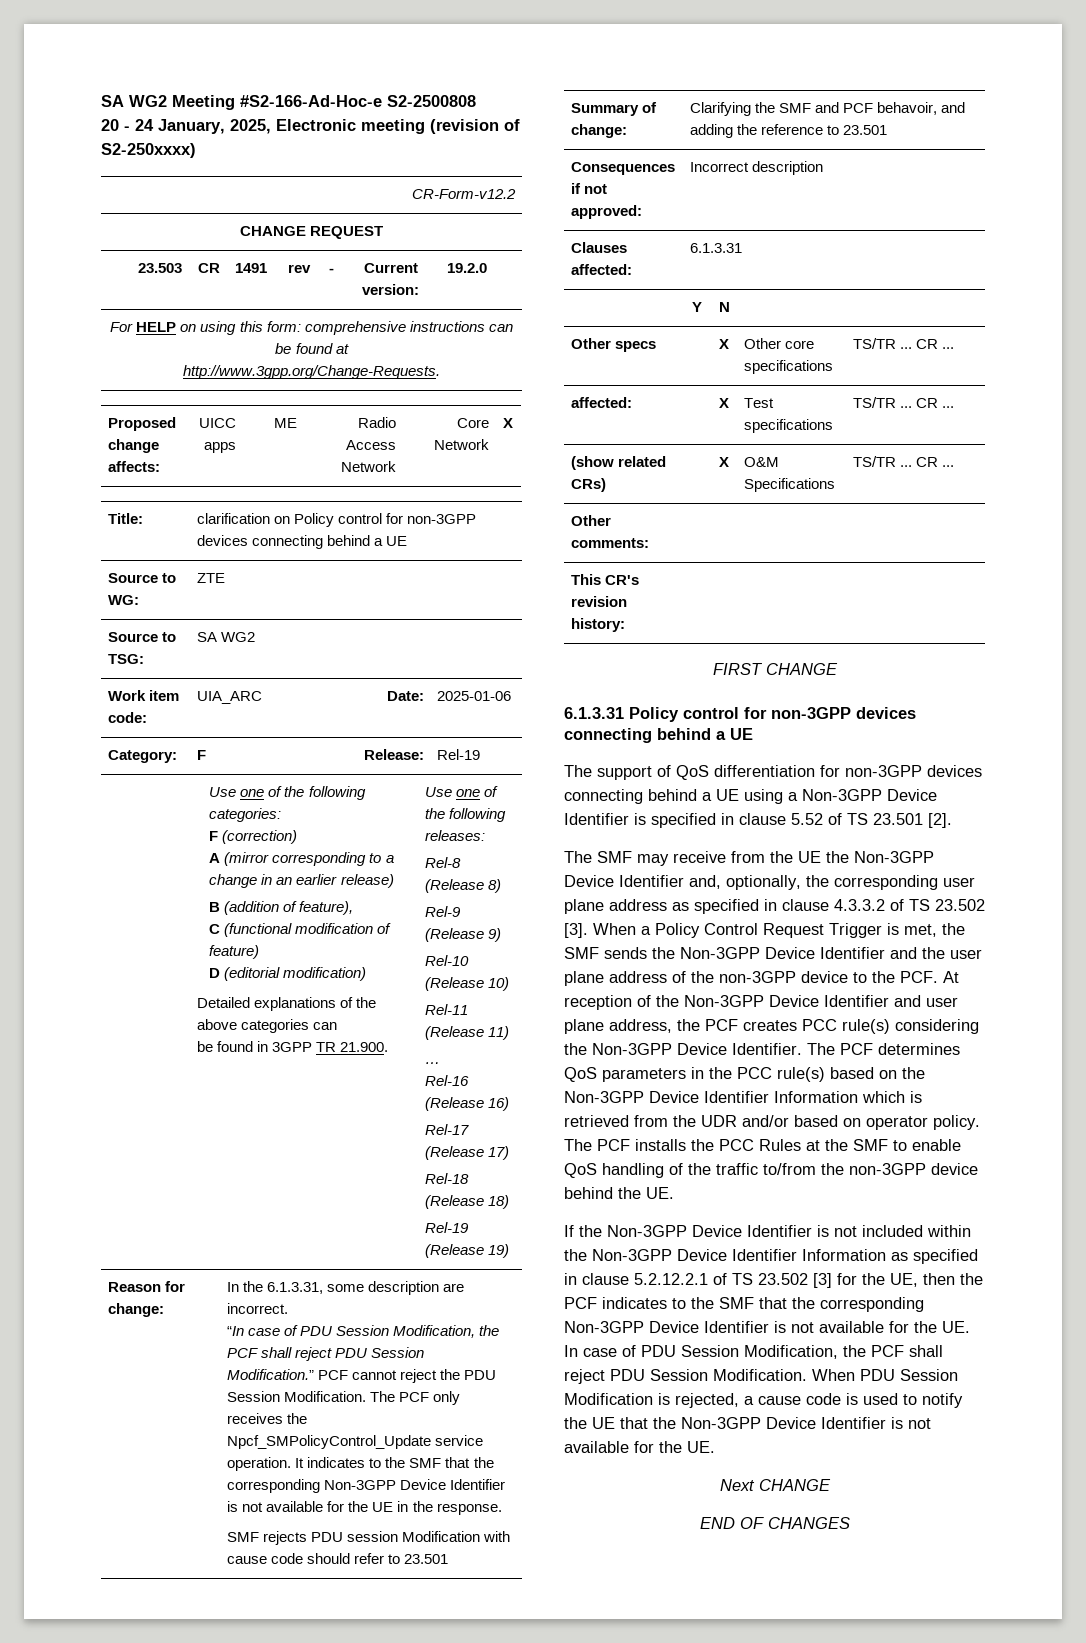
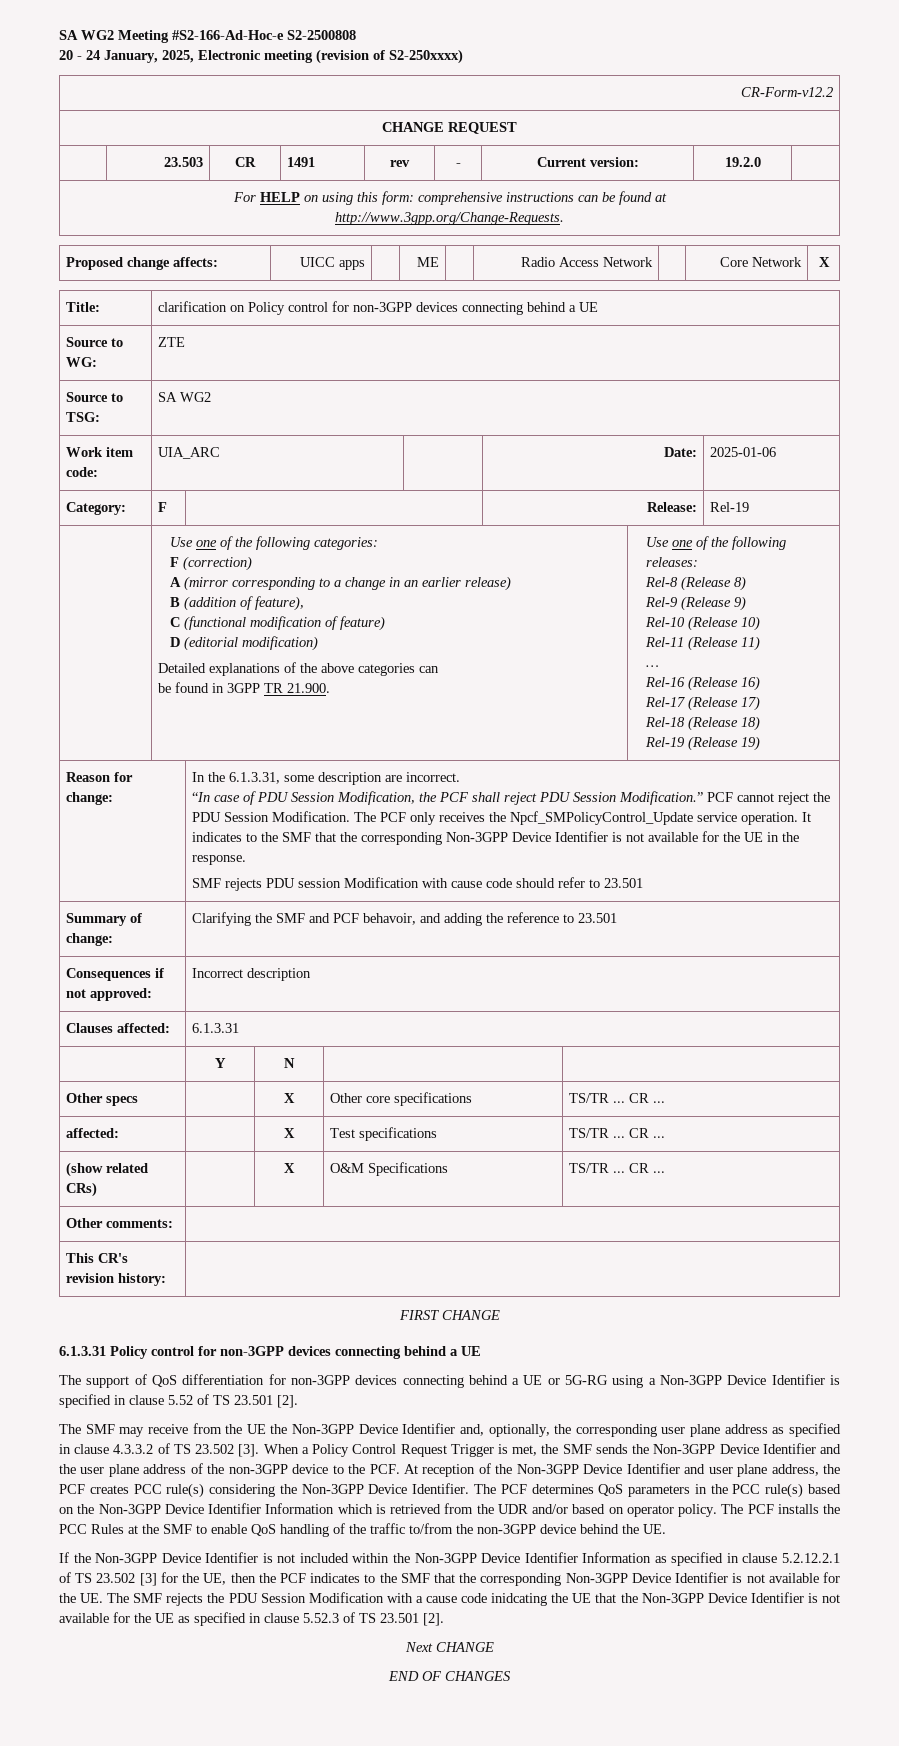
- The support of QoS differentiation for non-3GPP devices connecting behind a UE using a Non-3GPP Device Identifier is specified in clause 5.52 of TS 23.501 [2].
+ The support of QoS differentiation for non-3GPP devices connecting behind a UE or 5G-RG using a Non-3GPP Device Identifier is specified in clause 5.52 of TS 23.501 [2].
- If the Non-3GPP Device Identifier is not included within the Non-3GPP Device Identifier Information as specified in clause 5.2.12.2.1 of TS 23.502 [3] for the UE, then the PCF indicates to the SMF that the corresponding Non-3GPP Device Identifier is not available for the UE. In case of PDU Session Modification, the PCF shall reject PDU Session Modification. When PDU Session Modification is rejected, a cause code is used to notify the UE that the Non-3GPP Device Identifier is not available for the UE.
+ If the Non-3GPP Device Identifier is not included within the Non-3GPP Device Identifier Information as specified in clause 5.2.12.2.1 of TS 23.502 [3] for the UE, then the PCF indicates to the SMF that the corresponding Non-3GPP Device Identifier is not available for the UE. The SMF rejects the PDU Session Modification with a cause code inidcating the UE that the Non-3GPP Device Identifier is not available for the UE as specified in clause 5.52.3 of TS 23.501 [2].

